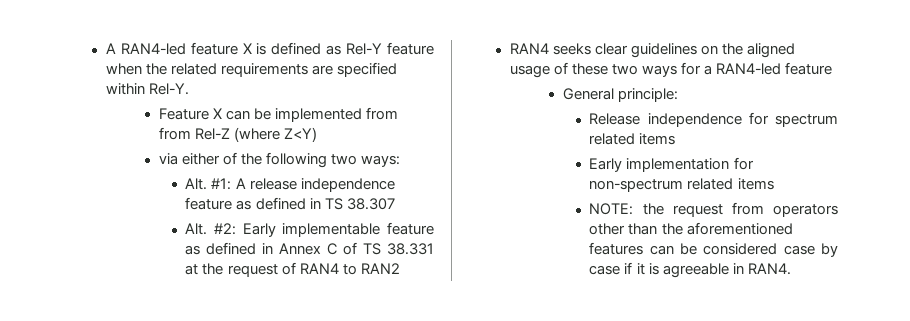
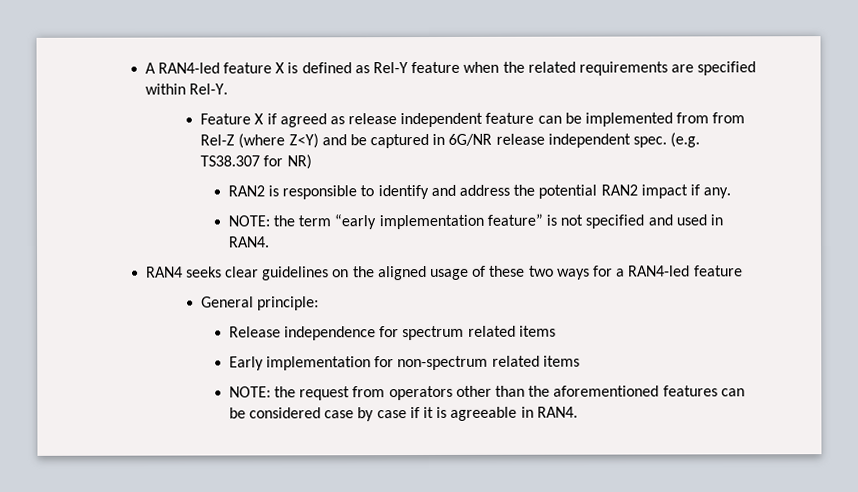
- Feature X can be implemented from from Rel-Z (where Z<Y)
- via either of the following two ways:
- Alt. #1: A release independence feature as defined in TS 38.307
- Alt. #2: Early implementable feature as defined in Annex C of TS 38.331 at the request of RAN4 to RAN2
+ Feature X if agreed as release independent feature can be implemented from from Rel-Z (where Z<Y) and be captured in 6G/NR release independent spec. (e.g. TS38.307 for NR)
+ RAN2 is responsible to identify and address the potential RAN2 impact if any.
+ NOTE: the term “early implementation feature” is not specified and used in RAN4.

